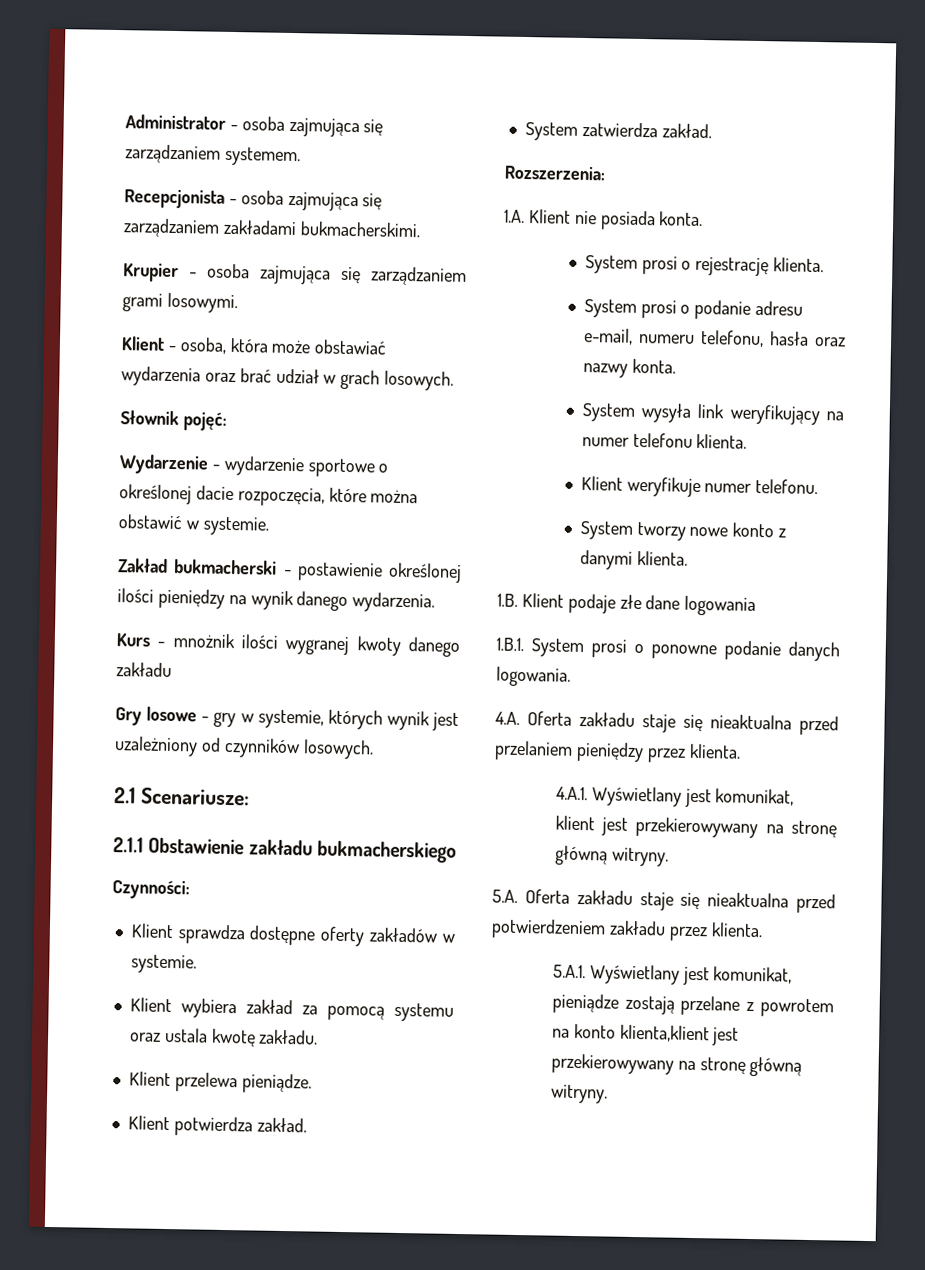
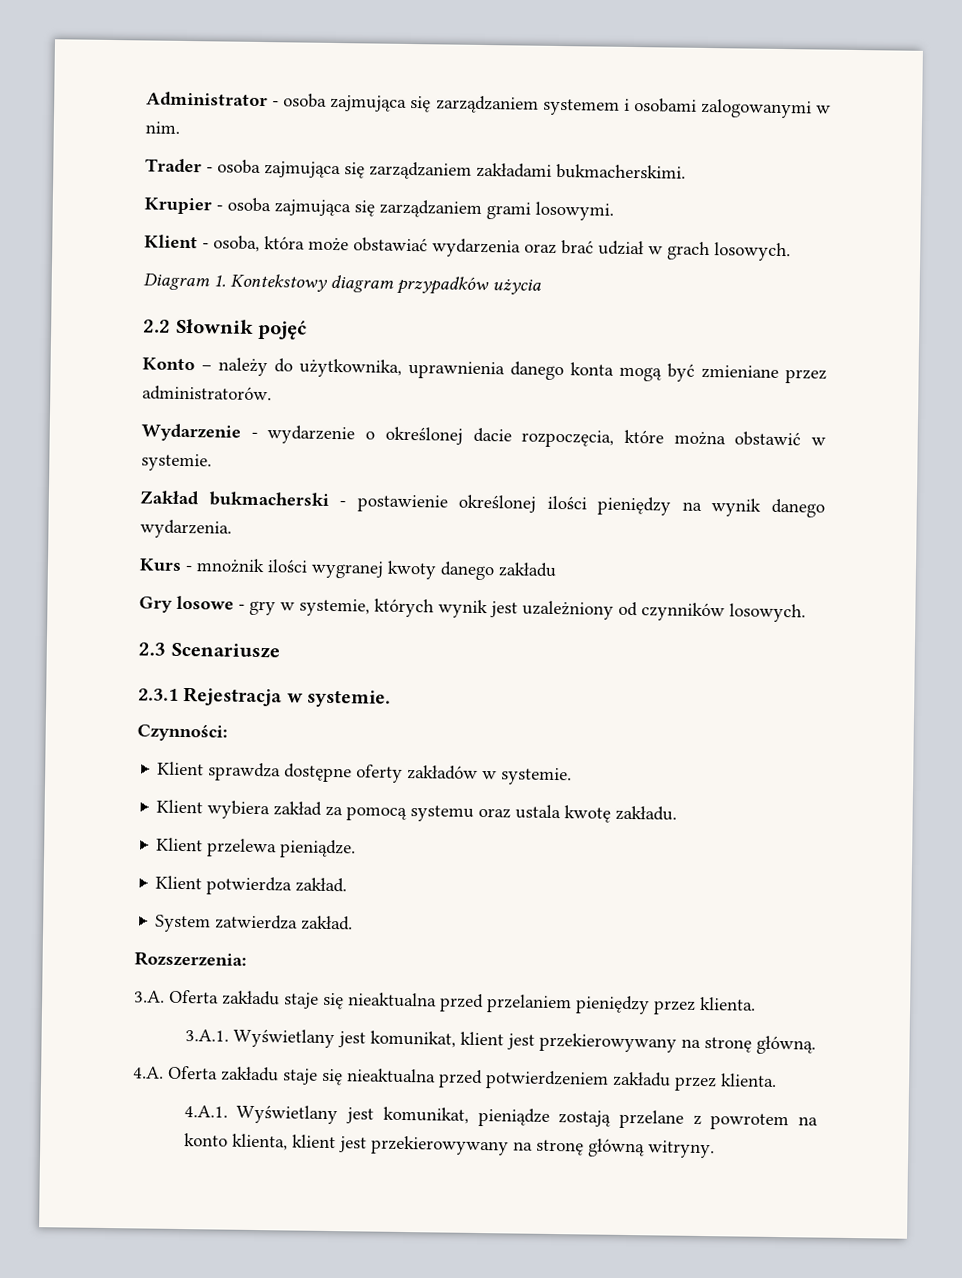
- Administrator - osoba zajmująca się zarządzaniem systemem.
- Recepcjonista - osoba zajmująca się zarządzaniem zakładami bukmacherskimi.
+ Administrator - osoba zajmująca się zarządzaniem systemem i osobami zalogowanymi w nim.
+ Trader - osoba zajmująca się zarządzaniem zakładami bukmacherskimi.
- Słownik pojęć:
+ Diagram 1. Kontekstowy diagram przypadków użycia
+ 2.2 Słownik pojęć
+ Konto – należy do użytkownika, uprawnienia danego konta mogą być zmieniane przez administratorów.
- Wydarzenie - wydarzenie sportowe o określonej dacie rozpoczęcia, które można obstawić w systemie.
+ Wydarzenie - wydarzenie o określonej dacie rozpoczęcia, które można obstawić w systemie.
- 2.1 Scenariusze:
- 2.1.1 Obstawienie zakładu bukmacherskiego
+ 2.3 Scenariusze
+ 2.3.1 Rejestracja w systemie.
- 1.A. Klient nie posiada konta.
- System prosi o rejestrację klienta.
- System prosi o podanie adresu e-mail, numeru telefonu, hasła oraz nazwy konta.
- System wysyła link weryfikujący na numer telefonu klienta.
- Klient weryfikuje numer telefonu.
- System tworzy nowe konto z danymi klienta.
- 1.B. Klient podaje złe dane logowania
- 1.B.1. System prosi o ponowne podanie danych logowania.
- 4.A. Oferta zakładu staje się nieaktualna przed przelaniem pieniędzy przez klienta.
+ 3.A. Oferta zakładu staje się nieaktualna przed przelaniem pieniędzy przez klienta.
- 4.A.1. Wyświetlany jest komunikat, klient jest przekierowywany na stronę główną witryny.
- 5.A. Oferta zakładu staje się nieaktualna przed potwierdzeniem zakładu przez klienta.
+ 3.A.1. Wyświetlany jest komunikat, klient jest przekierowywany na stronę główną.
+ 4.A. Oferta zakładu staje się nieaktualna przed potwierdzeniem zakładu przez klienta.
- 5.A.1. Wyświetlany jest komunikat, pieniądze zostają przelane z powrotem na konto klienta,klient jest przekierowywany na stronę główną witryny.
+ 4.A.1. Wyświetlany jest komunikat, pieniądze zostają przelane z powrotem na konto klienta, klient jest przekierowywany na stronę główną witryny.

